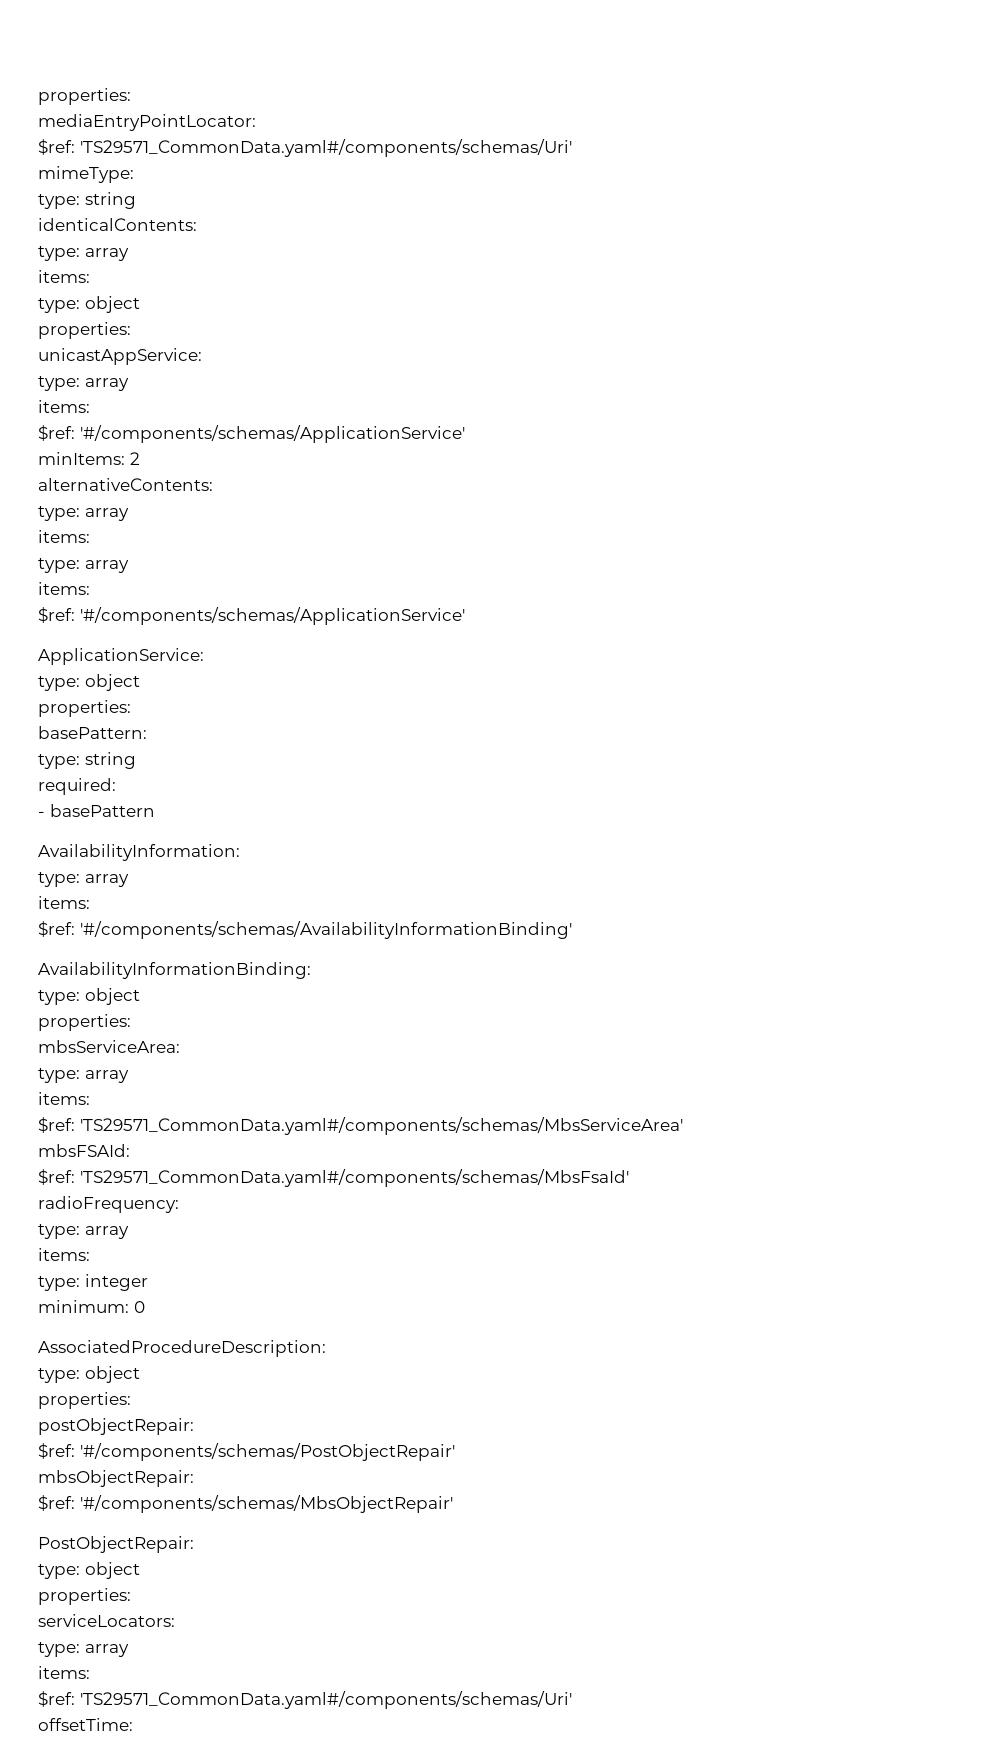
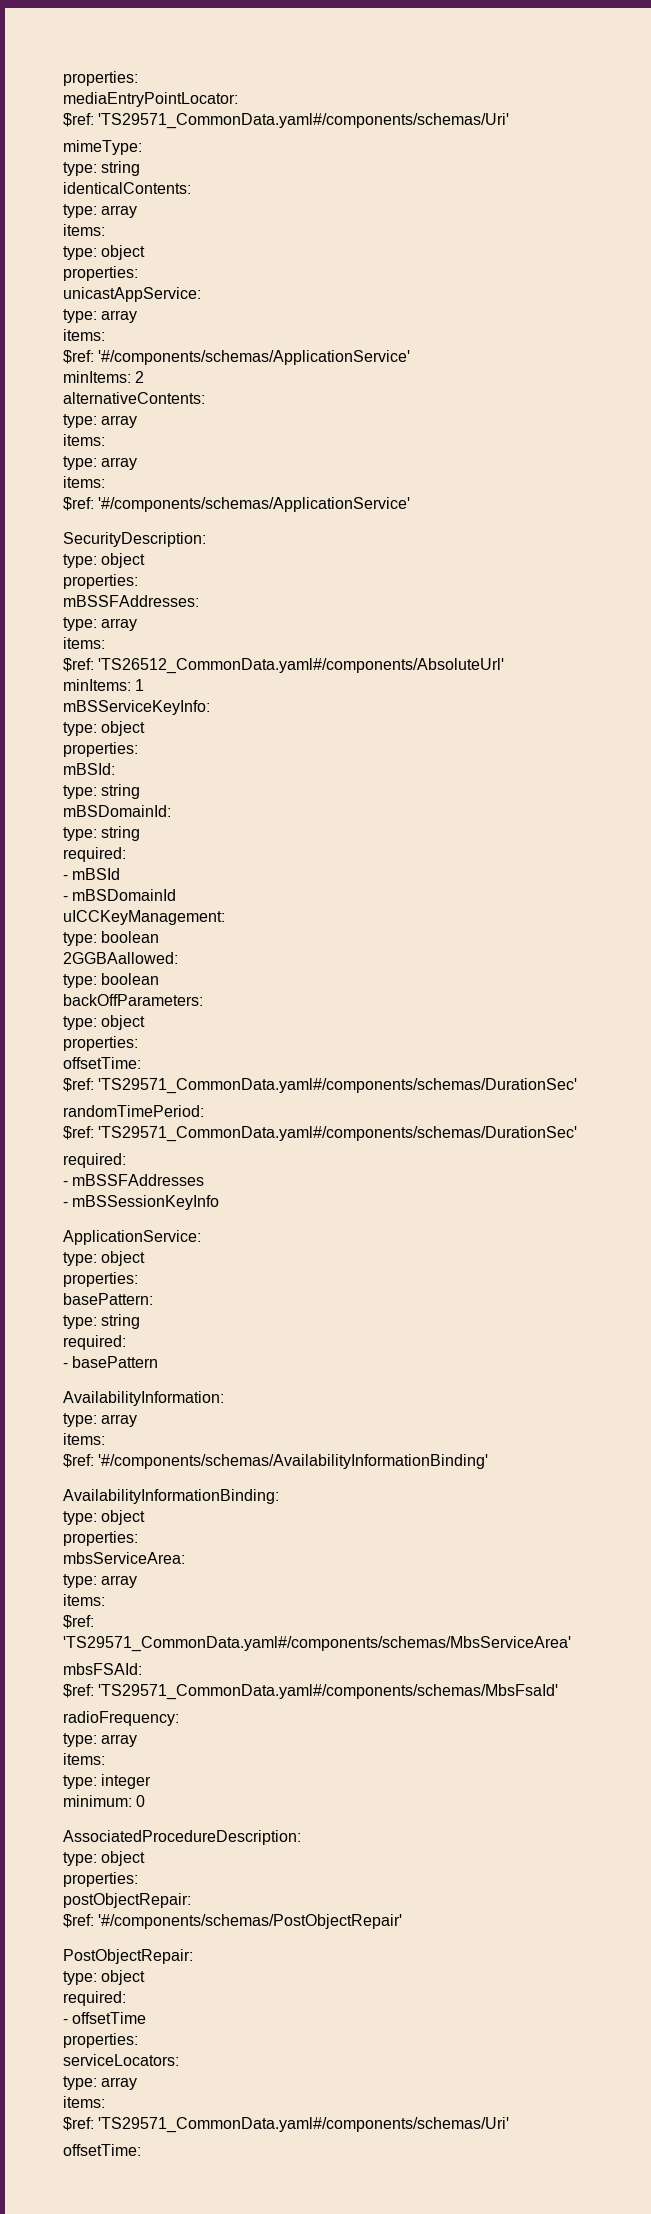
+ SecurityDescription:
+ type: object
+ properties:
+ mBSSFAddresses:
+ type: array
+ items:
+ $ref: 'TS26512_CommonData.yaml#/components/AbsoluteUrl'
+ minItems: 1
+ mBSServiceKeyInfo:
+ type: object
+ properties:
+ mBSId:
+ type: string
+ mBSDomainId:
+ type: string
+ required:
+ - mBSId
+ - mBSDomainId
+ uICCKeyManagement:
+ type: boolean
+ 2GGBAallowed:
+ type: boolean
+ backOffParameters:
+ type: object
+ properties:
+ offsetTime:
+ $ref: 'TS29571_CommonData.yaml#/components/schemas/DurationSec'
+ randomTimePeriod:
+ $ref: 'TS29571_CommonData.yaml#/components/schemas/DurationSec'
+ required:
+ - mBSSFAddresses
+ - mBSSessionKeyInfo
- mbsObjectRepair:
- $ref: '#/components/schemas/MbsObjectRepair'
  PostObjectRepair:
  type: object
+ required:
+ - offsetTime

